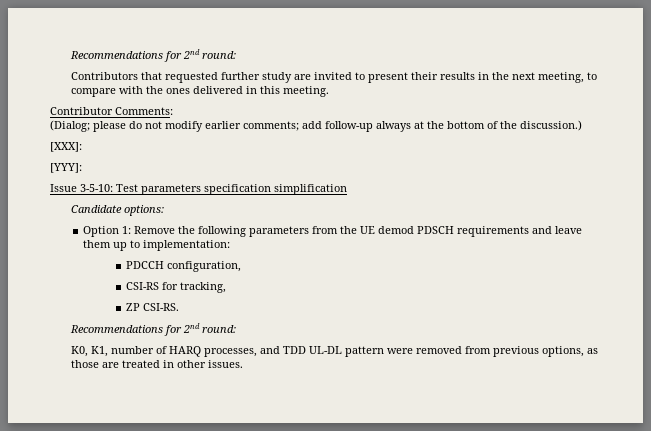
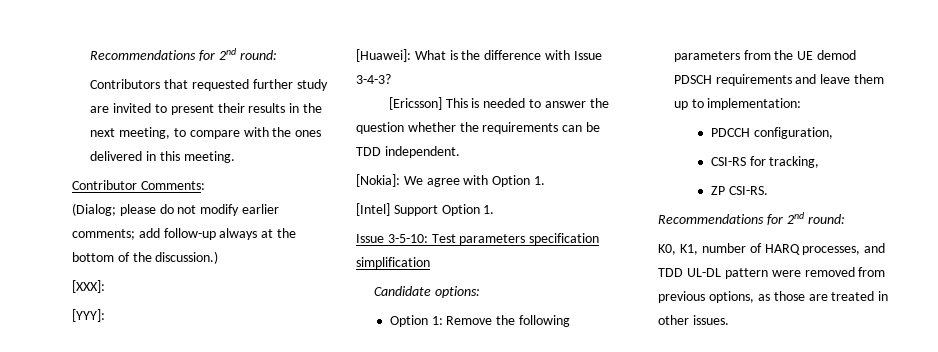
+ [Huawei]: What is the difference with Issue 3-4-3?
+ [Ericsson] This is needed to answer the question whether the requirements can be TDD independent.
+ [Nokia]: We agree with Option 1.
+ [Intel] Support Option 1.

